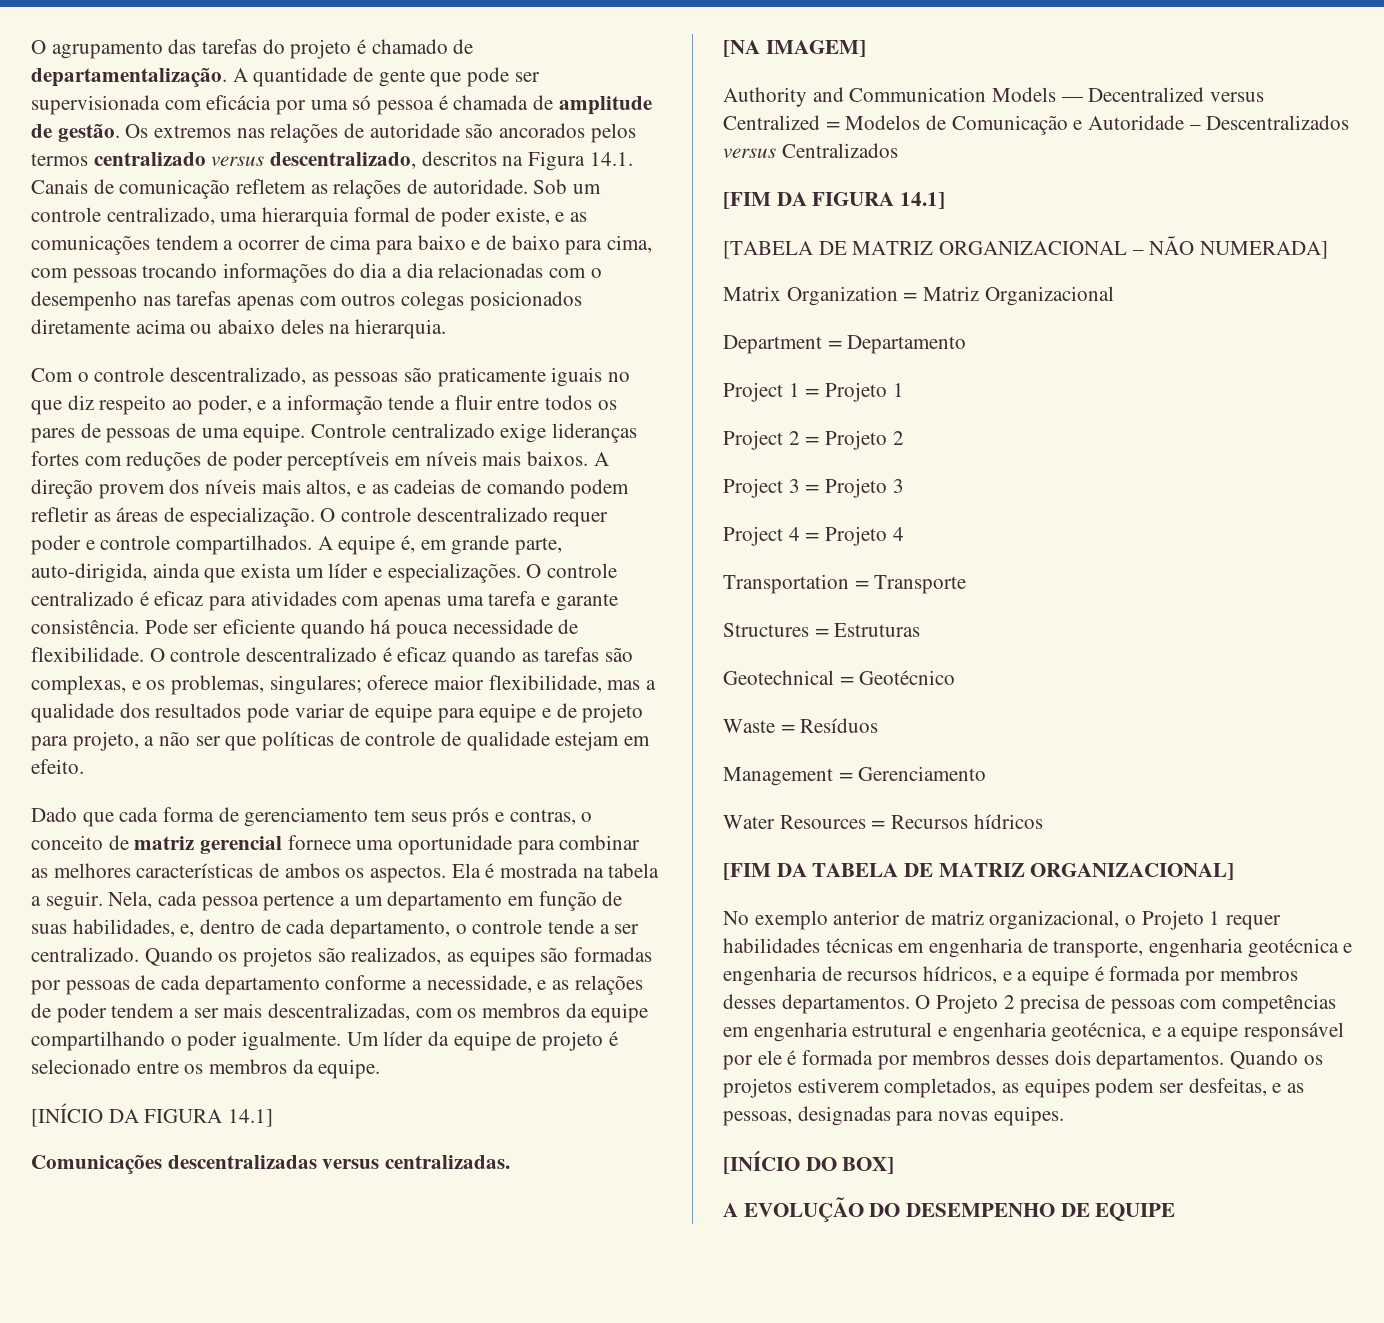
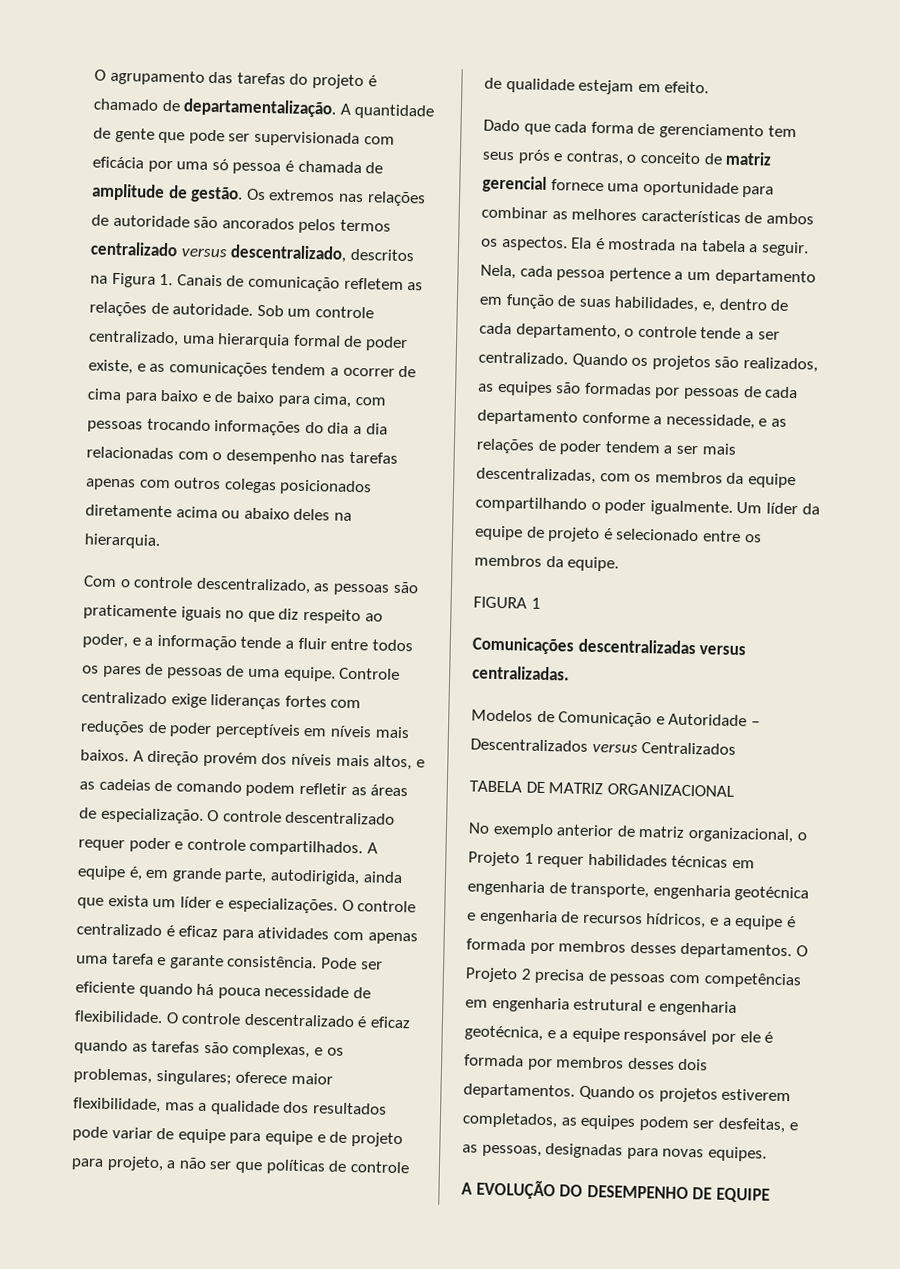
- Os extremos nas relações de autoridade são ancorados pelos termos centralizado versus descentralizado, descritos na Figura 14.1. Canais de comunicação refletem as relações de autoridade.
+ Os extremos nas relações de autoridade são ancorados pelos termos centralizado versus descentralizado, descritos na Figura 1. Canais de comunicação refletem as relações de autoridade.
- A direção provem dos níveis mais altos, e as cadeias de comando podem refletir as áreas de especialização.
+ A direção provém dos níveis mais altos, e as cadeias de comando podem refletir as áreas de especialização.
- A equipe é, em grande parte, auto-dirigida, ainda que exista um líder e especializações.
+ A equipe é, em grande parte, autodirigida, ainda que exista um líder e especializações.
- [INÍCIO DA FIGURA 14.1]
+ FIGURA 1
- [NA IMAGEM]
- Authority and Communication Models — Decentralized versus Centralized = Modelos de Comunicação e Autoridade – Descentralizados versus Centralizados
+ Modelos de Comunicação e Autoridade – Descentralizados versus Centralizados
- [FIM DA FIGURA 14.1]
- [TABELA DE MATRIZ ORGANIZACIONAL – NÃO NUMERADA]
- Matrix Organization = Matriz Organizacional
- Department = Departamento
- Project 1 = Projeto 1
- Project 2 = Projeto 2
- Project 3 = Projeto 3
- Project 4 = Projeto 4
- Transportation = Transporte
- Structures = Estruturas
- Geotechnical = Geotécnico
- Waste = Resíduos
- Management = Gerenciamento
- Water Resources = Recursos hídricos
- [FIM DA TABELA DE MATRIZ ORGANIZACIONAL]
+ TABELA DE MATRIZ ORGANIZACIONAL
- [INÍCIO DO BOX]

